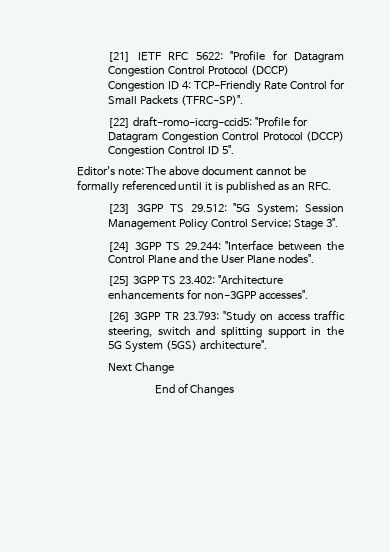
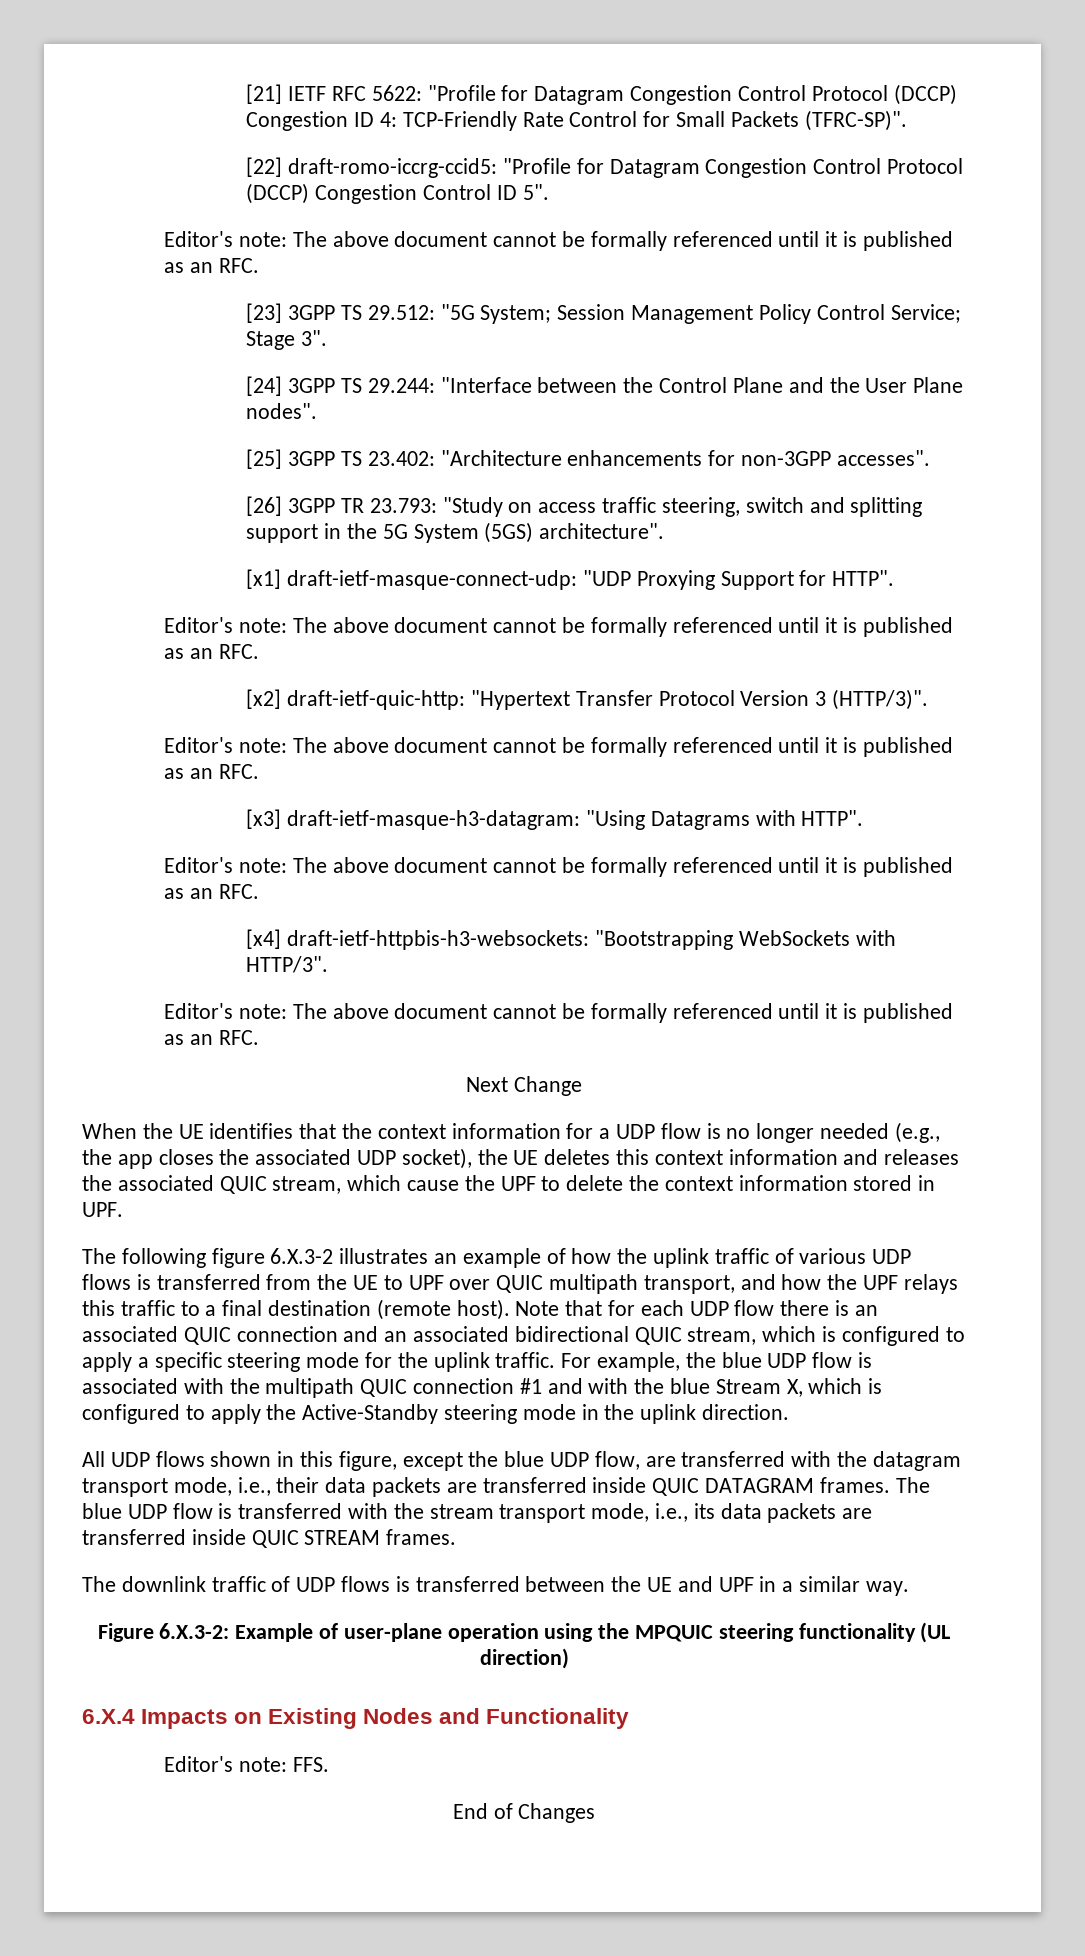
+ [x1] draft-ietf-masque-connect-udp: "UDP Proxying Support for HTTP".
+ Editor's note: The above document cannot be formally referenced until it is published as an RFC.
+ [x2] draft-ietf-quic-http: "Hypertext Transfer Protocol Version 3 (HTTP/3)".
+ Editor's note: The above document cannot be formally referenced until it is published as an RFC.
+ [x3] draft-ietf-masque-h3-datagram: "Using Datagrams with HTTP".
+ Editor's note: The above document cannot be formally referenced until it is published as an RFC.
+ [x4] draft-ietf-httpbis-h3-websockets: "Bootstrapping WebSockets with HTTP/3".
+ Editor's note: The above document cannot be formally referenced until it is published as an RFC.
  Next Change
+ When the UE identifies that the context information for a UDP flow is no longer needed (e.g., the app closes the associated UDP socket), the UE deletes this context information and releases the associated QUIC stream, which cause the UPF to delete the context information stored in UPF.
+ The following figure 6.X.3-2 illustrates an example of how the uplink traffic of various UDP flows is transferred from the UE to UPF over QUIC multipath transport, and how the UPF relays this traffic to a final destination (remote host). Note that for each UDP flow there is an associated QUIC connection and an associated bidirectional QUIC stream, which is configured to apply a specific steering mode for the uplink traffic. For example, the blue UDP flow is associated with the multipath QUIC connection #1 and with the blue Stream X, which is configured to apply the Active-Standby steering mode in the uplink direction.
+ All UDP flows shown in this figure, except the blue UDP flow, are transferred with the datagram transport mode, i.e., their data packets are transferred inside QUIC DATAGRAM frames. The blue UDP flow is transferred with the stream transport mode, i.e., its data packets are transferred inside QUIC STREAM frames.
+ The downlink traffic of UDP flows is transferred between the UE and UPF in a similar way.
+ Figure 6.X.3-2: Example of user-plane operation using the MPQUIC steering functionality (UL direction)
+ 6.X.4 Impacts on Existing Nodes and Functionality
+ Editor's note: FFS.

